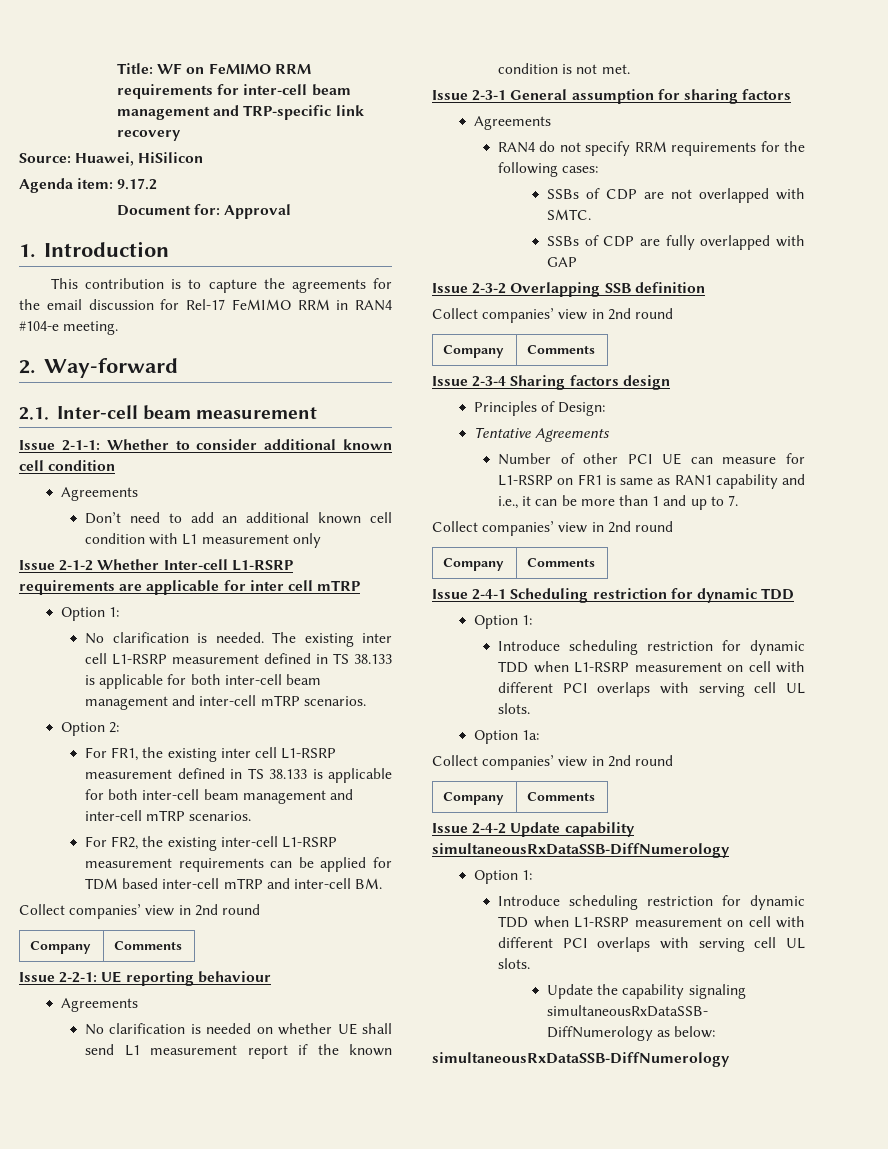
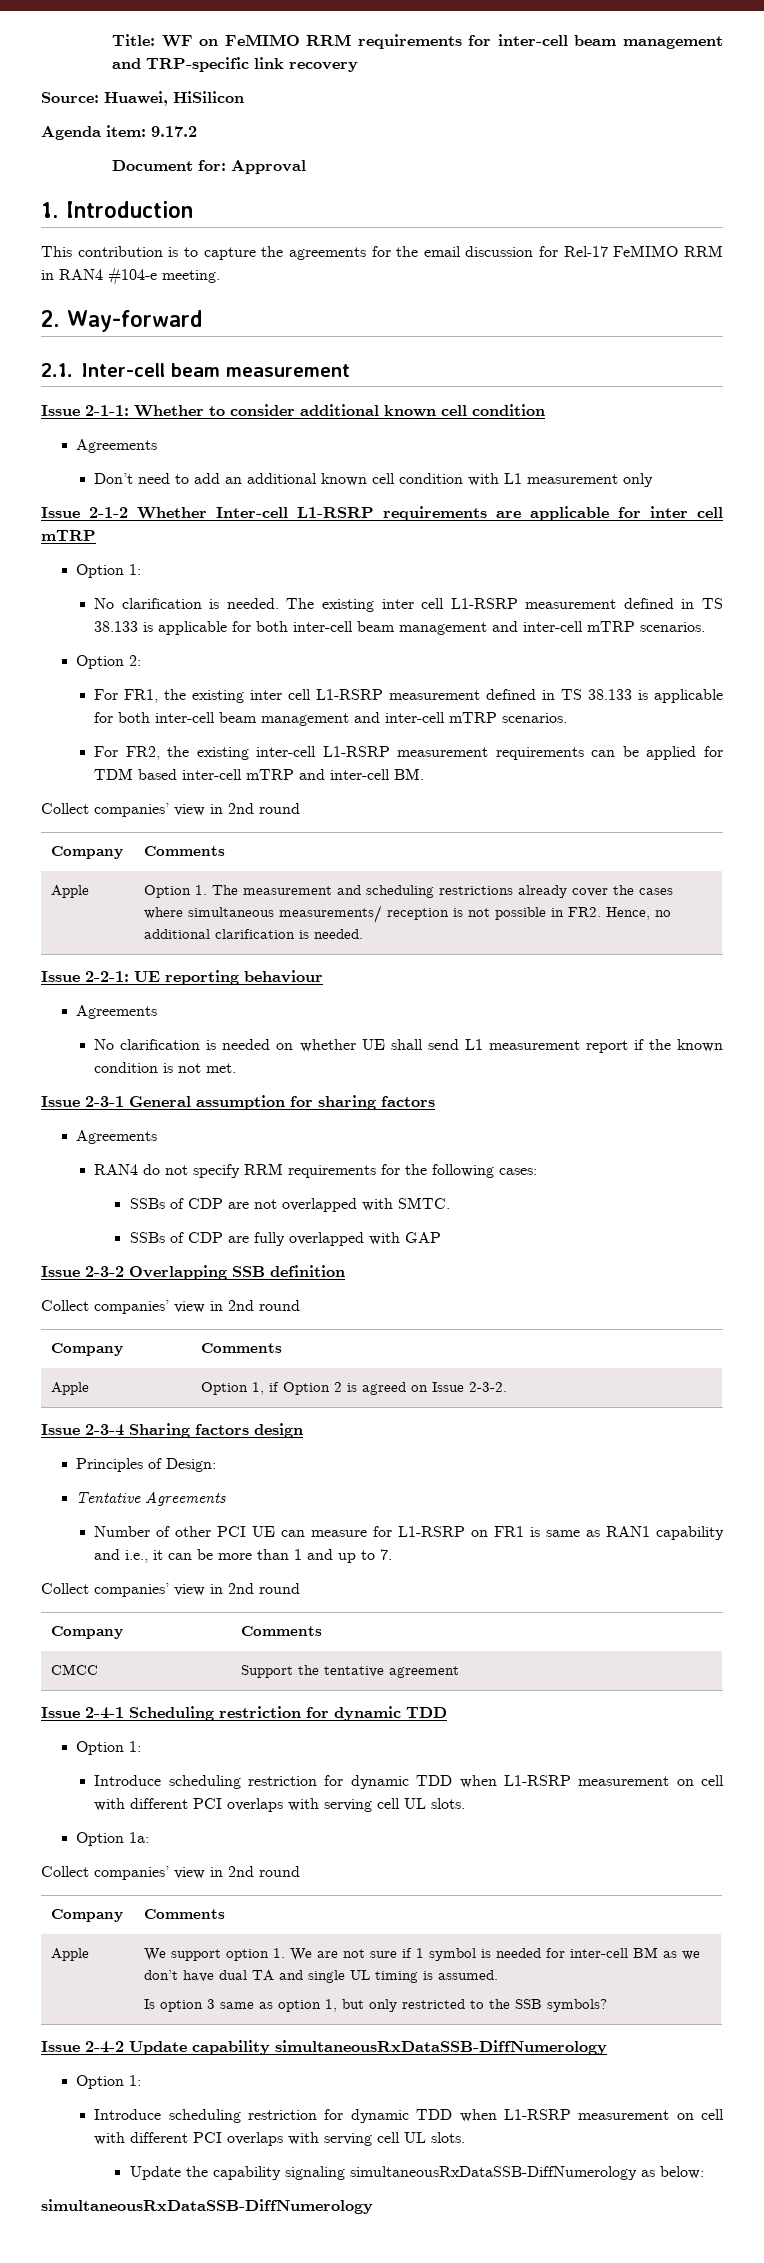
+ Apple | Option 1. The measurement and scheduling restrictions already cover the cases where simultaneous measurements/ reception is not possible in FR2. Hence, no additional clarification is needed.
+ Apple | Option 1, if Option 2 is agreed on Issue 2-3-2.
+ CMCC | Support the tentative agreement
+ Apple | We support option 1. We are not sure if 1 symbol is needed for inter-cell BM as we don’t have dual TA and single UL timing is assumed.
+ Is option 3 same as option 1, but only restricted to the SSB symbols?

